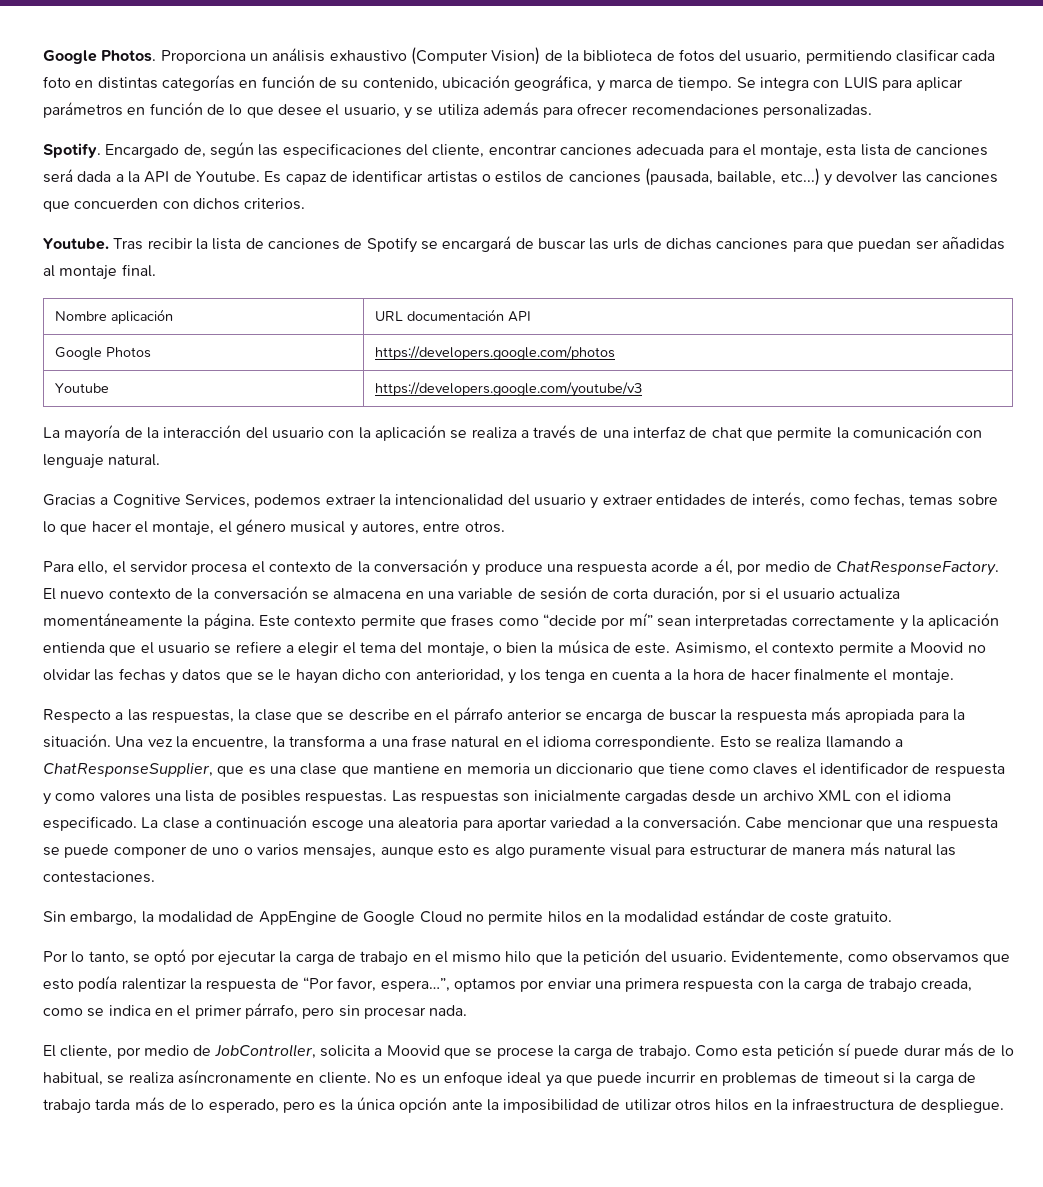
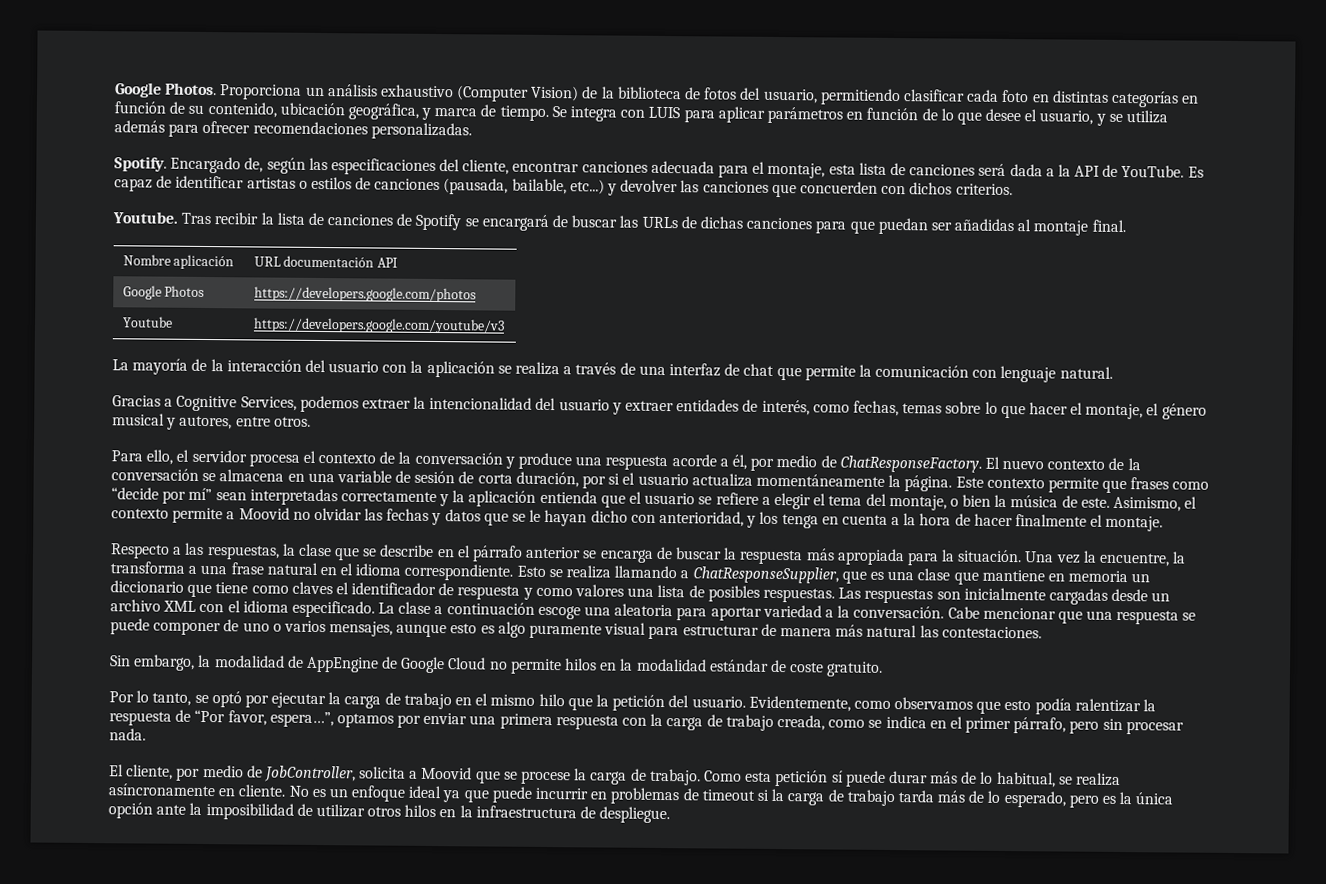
- Encargado de, según las especificaciones del cliente, encontrar canciones adecuada para el montaje, esta lista de canciones será dada a la API de Youtube.
+ Encargado de, según las especificaciones del cliente, encontrar canciones adecuada para el montaje, esta lista de canciones será dada a la API de YouTube.
- Tras recibir la lista de canciones de Spotify se encargará de buscar las urls de dichas canciones para que puedan ser añadidas al montaje final.
+ Tras recibir la lista de canciones de Spotify se encargará de buscar las URLs de dichas canciones para que puedan ser añadidas al montaje final.

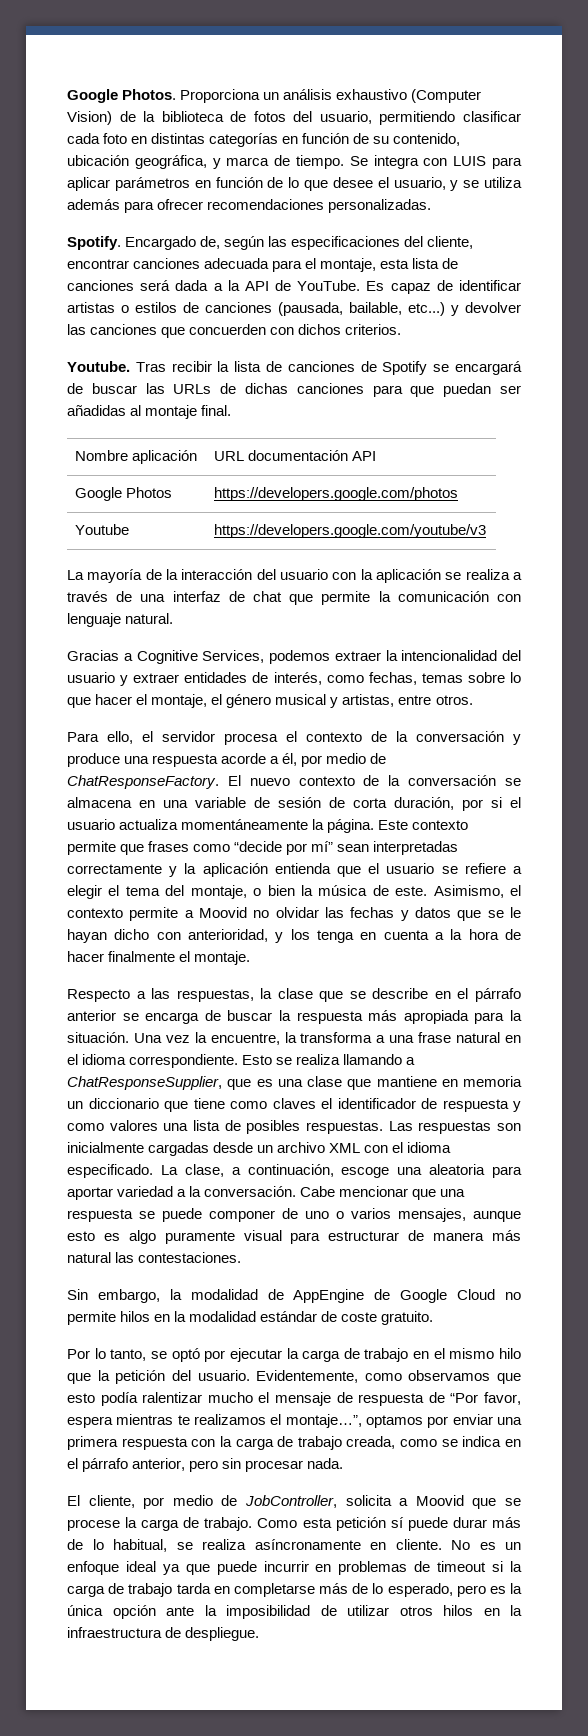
- Gracias a Cognitive Services, podemos extraer la intencionalidad del usuario y extraer entidades de interés, como fechas, temas sobre lo que hacer el montaje, el género musical y autores, entre otros.
+ Gracias a Cognitive Services, podemos extraer la intencionalidad del usuario y extraer entidades de interés, como fechas, temas sobre lo que hacer el montaje, el género musical y artistas, entre otros.
- La clase a continuación escoge una aleatoria para aportar variedad a la conversación.
+ La clase, a continuación, escoge una aleatoria para aportar variedad a la conversación.
- Evidentemente, como observamos que esto podía ralentizar la respuesta de “Por favor, espera…”, optamos por enviar una primera respuesta con la carga de trabajo creada, como se indica en el primer párrafo, pero sin procesar nada.
+ Evidentemente, como observamos que esto podía ralentizar mucho el mensaje de respuesta de “Por favor, espera mientras te realizamos el montaje…”, optamos por enviar una primera respuesta con la carga de trabajo creada, como se indica en el párrafo anterior, pero sin procesar nada.
- No es un enfoque ideal ya que puede incurrir en problemas de timeout si la carga de trabajo tarda más de lo esperado, pero es la única opción ante la imposibilidad de utilizar otros hilos en la infraestructura de despliegue.
+ No es un enfoque ideal ya que puede incurrir en problemas de timeout si la carga de trabajo tarda en completarse más de lo esperado, pero es la única opción ante la imposibilidad de utilizar otros hilos en la infraestructura de despliegue.

